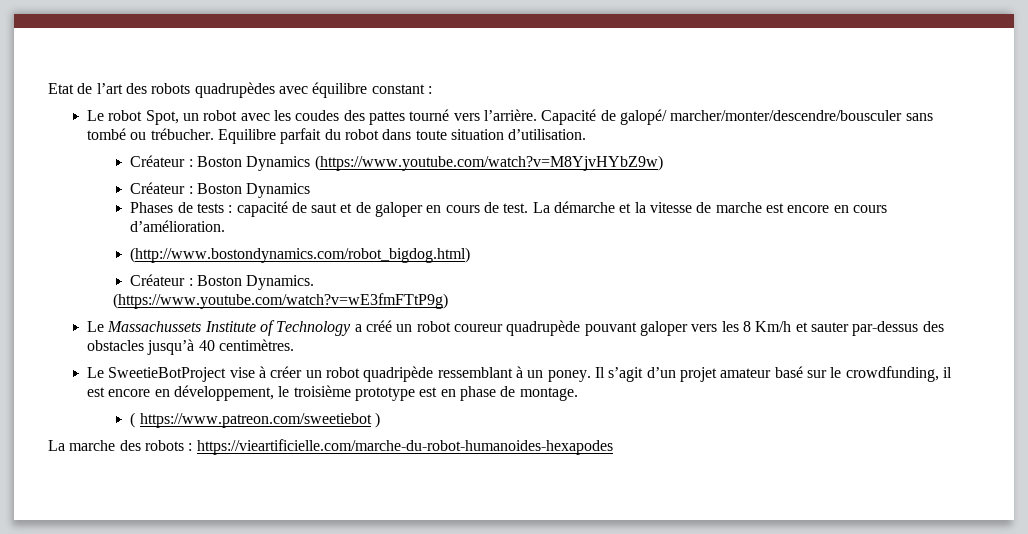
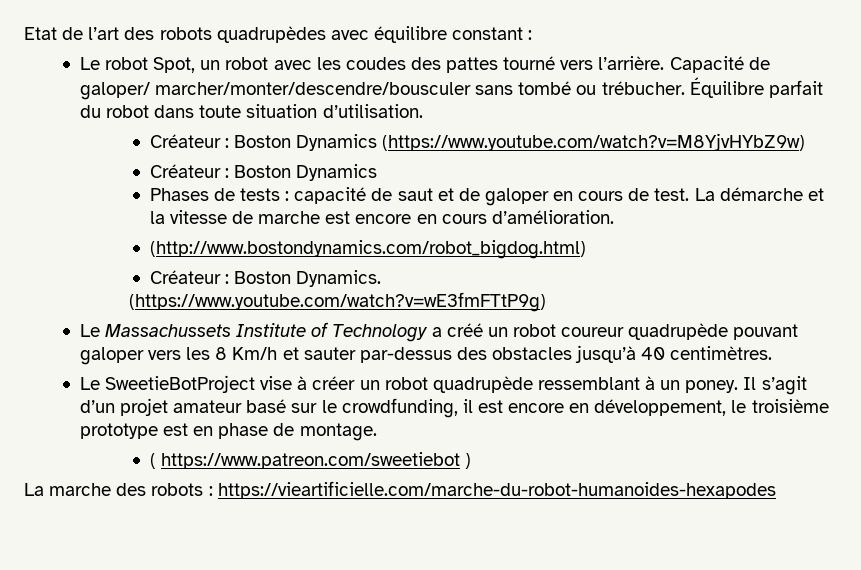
- Capacité de galopé/ marcher/monter/descendre/bousculer sans tombé ou trébucher.
+ Capacité de galoper/ marcher/monter/descendre/bousculer sans tombé ou trébucher.
- Equilibre parfait du robot dans toute situation d’utilisation.
+ Équilibre parfait du robot dans toute situation d’utilisation.
- Le SweetieBotProject vise à créer un robot quadripède ressemblant à un poney.
+ Le SweetieBotProject vise à créer un robot quadrupède ressemblant à un poney.

